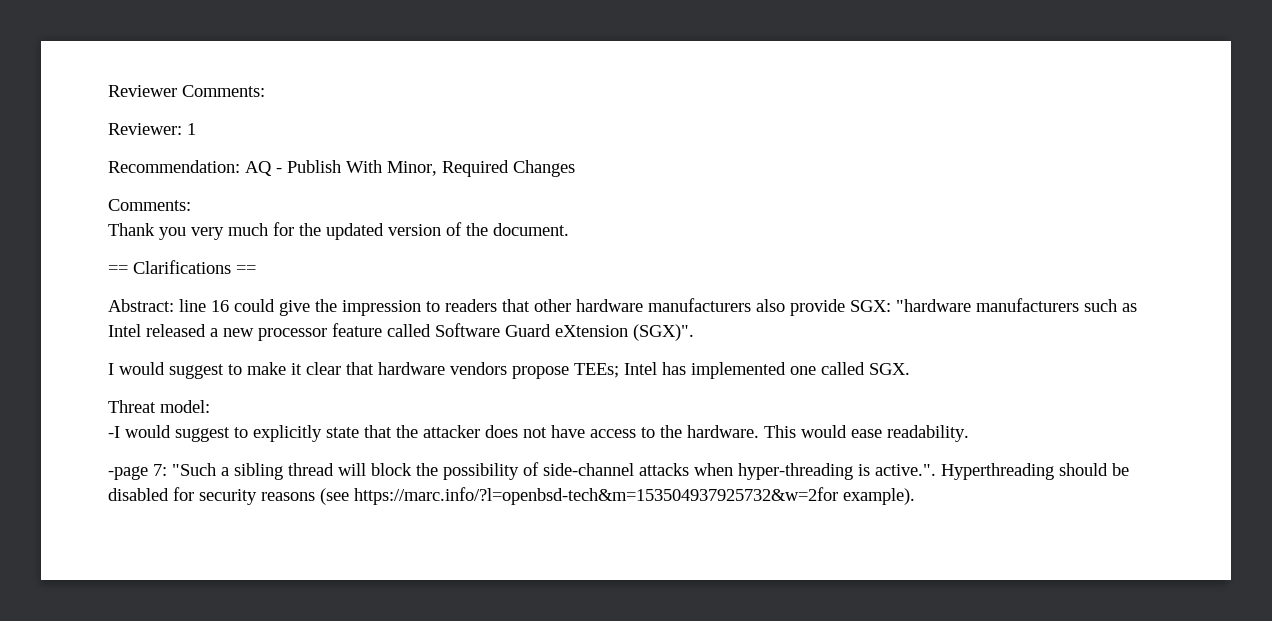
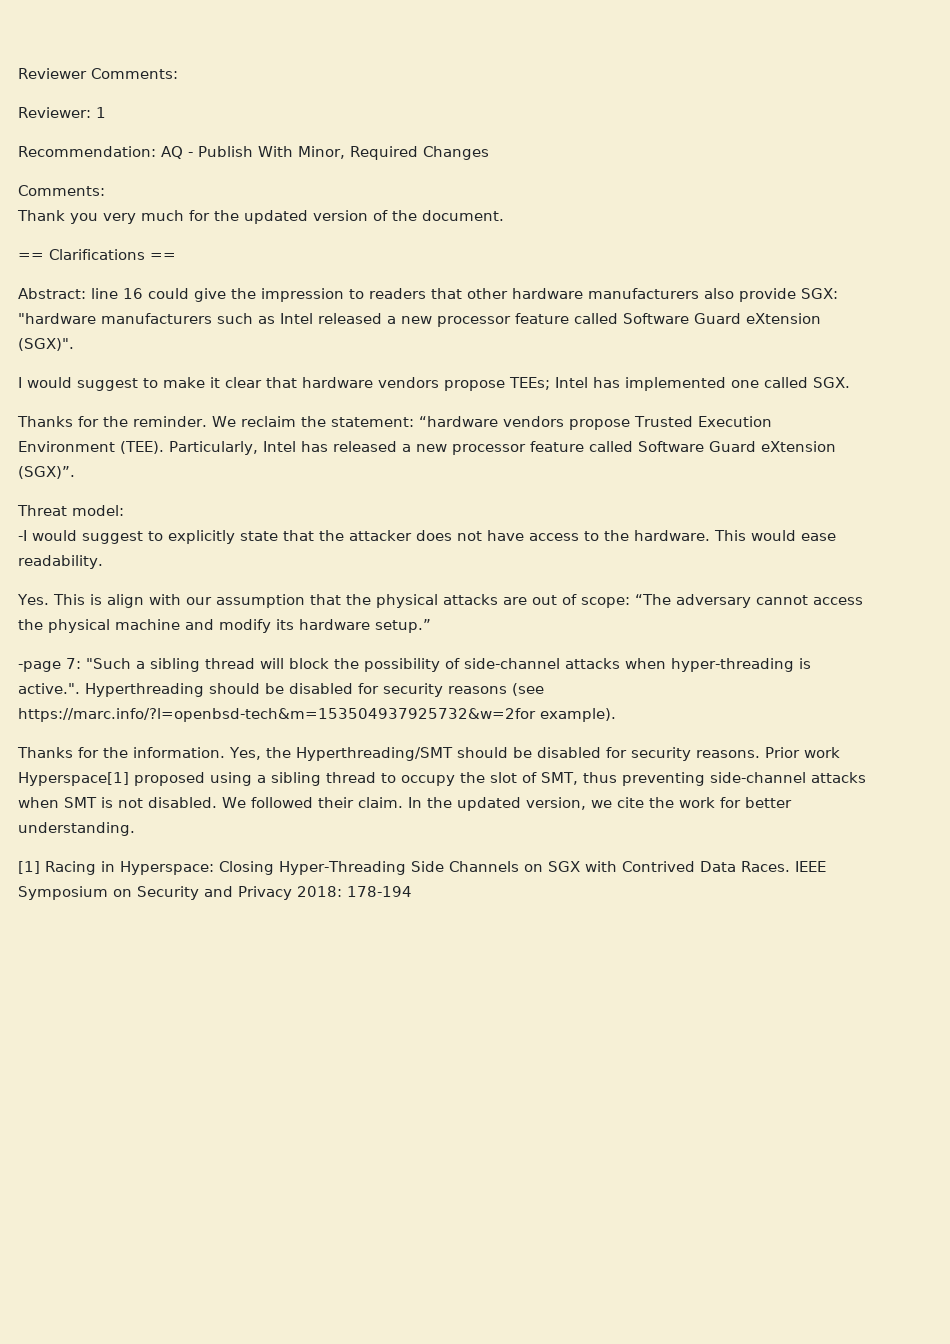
+ Thanks for the reminder. We reclaim the statement: “hardware vendors propose Trusted Execution Environment (TEE). Particularly, Intel has released a new processor feature called Software Guard eXtension (SGX)”.
+ Yes. This is align with our assumption that the physical attacks are out of scope: “The adversary cannot access the physical machine and modify its hardware setup.”
+ Thanks for the information. Yes, the Hyperthreading/SMT should be disabled for security reasons. Prior work Hyperspace[1] proposed using a sibling thread to occupy the slot of SMT, thus preventing side-channel attacks when SMT is not disabled. We followed their claim. In the updated version, we cite the work for better understanding.
+ [1] Racing in Hyperspace: Closing Hyper-Threading Side Channels on SGX with Contrived Data Races. IEEE Symposium on Security and Privacy 2018: 178-194

